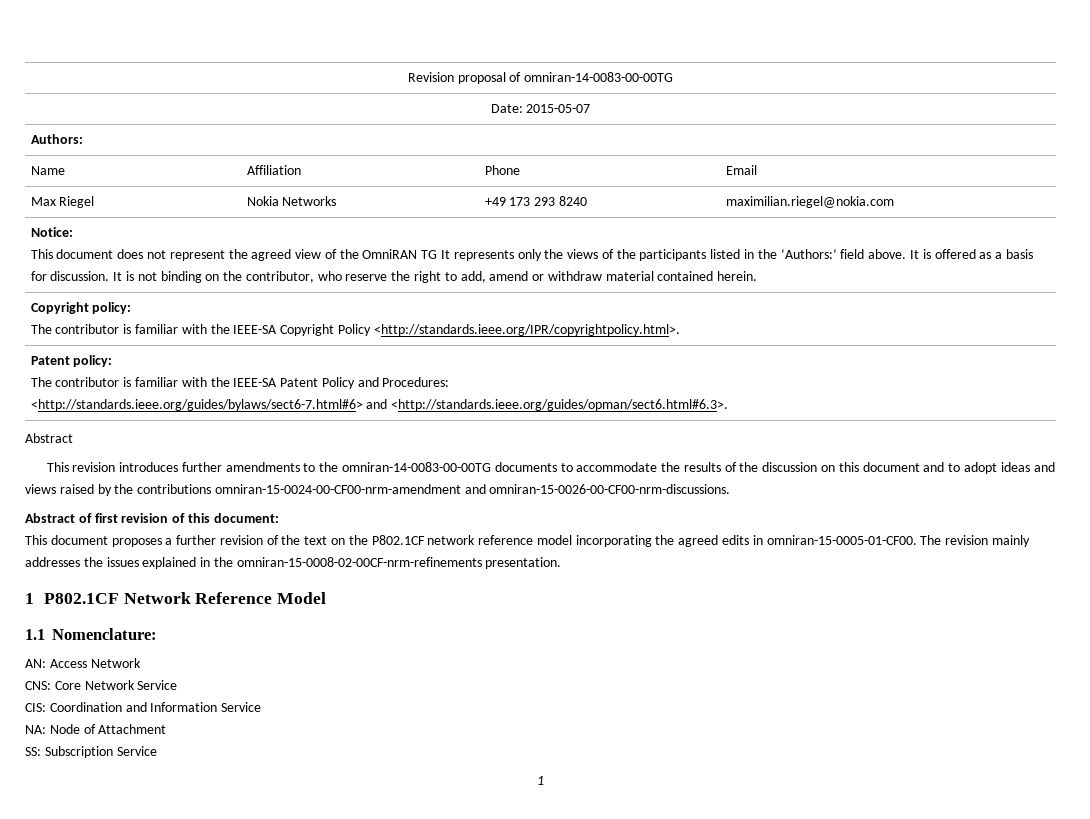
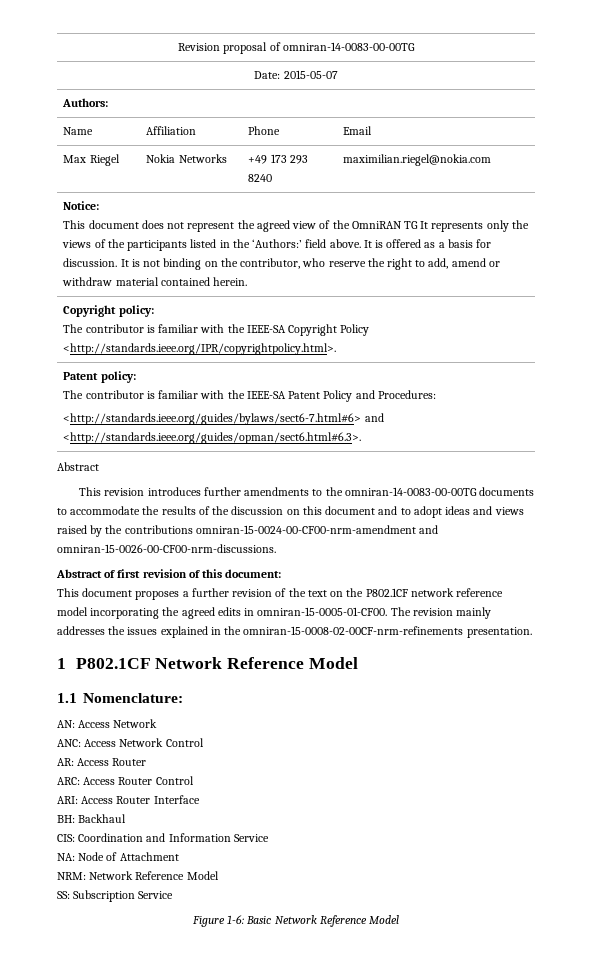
- CNS: Core Network Service
+ ANC: Access Network Control
+ AR: Access Router
+ ARC: Access Router Control
+ ARI: Access Router Interface
+ BH: Backhaul
+ NRM: Network Reference Model
  SS: Subscription Service
- 1
+ Figure 1-6: Basic Network Reference Model

